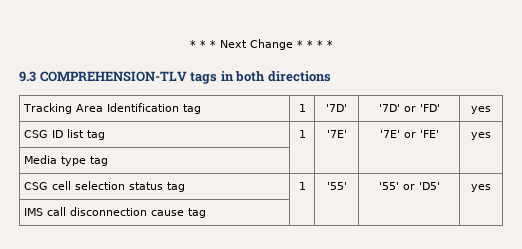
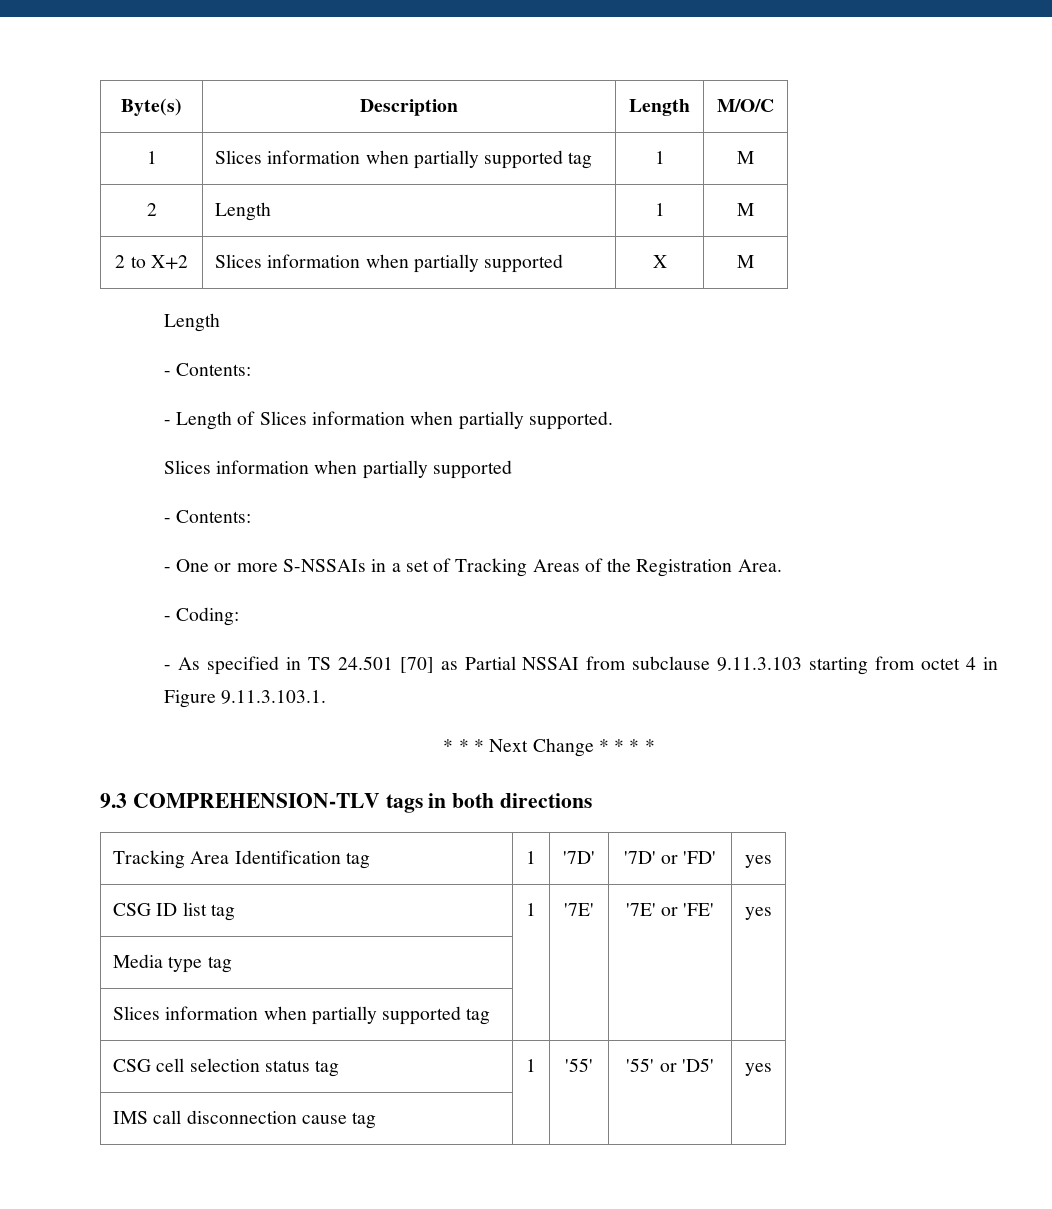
+ Byte(s) | Description | Length | M/O/C
+ 1 | Slices information when partially supported tag | 1 | M
+ 2 | Length | 1 | M
+ 2 to X+2 | Slices information when partially supported | X | M
+ Length
+ - Contents:
+ - Length of Slices information when partially supported.
+ Slices information when partially supported
+ - Contents:
+ - One or more S-NSSAIs in a set of Tracking Areas of the Registration Area.
+ - Coding:
+ - As specified in TS 24.501 [70] as Partial NSSAI from subclause 9.11.3.103 starting from octet 4 in Figure 9.11.3.103.1.
+ Slices information when partially supported tag | | | |

